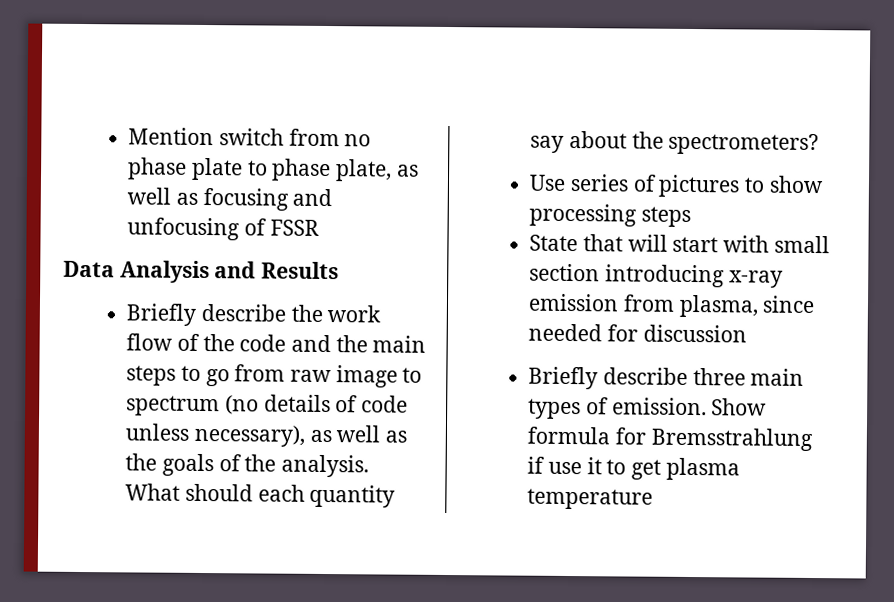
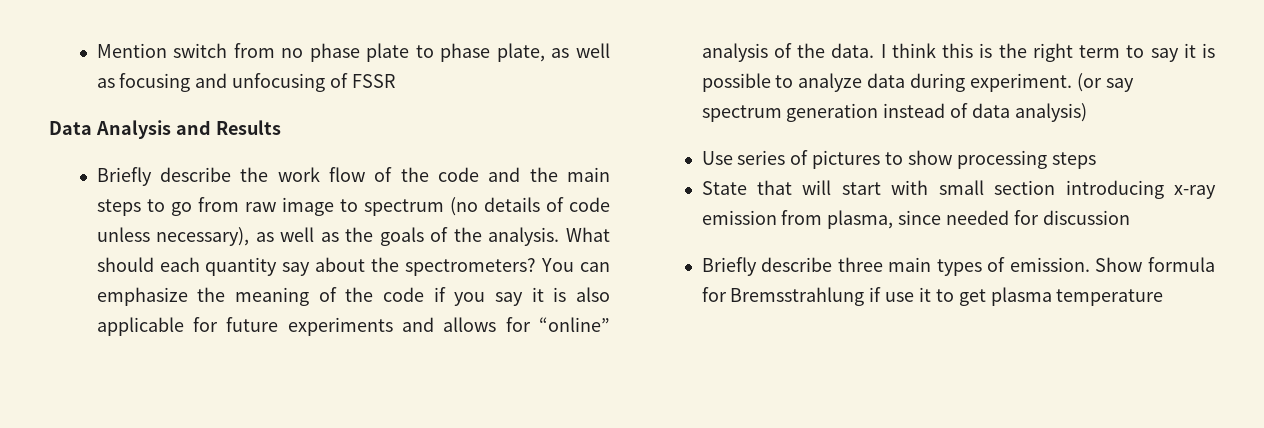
+ You can emphasize the meaning of the code if you say it is also applicable for future experiments and allows for “online” analysis of the data. I think this is the right term to say it is possible to analyze data during experiment. (or say spectrum generation instead of data analysis)

